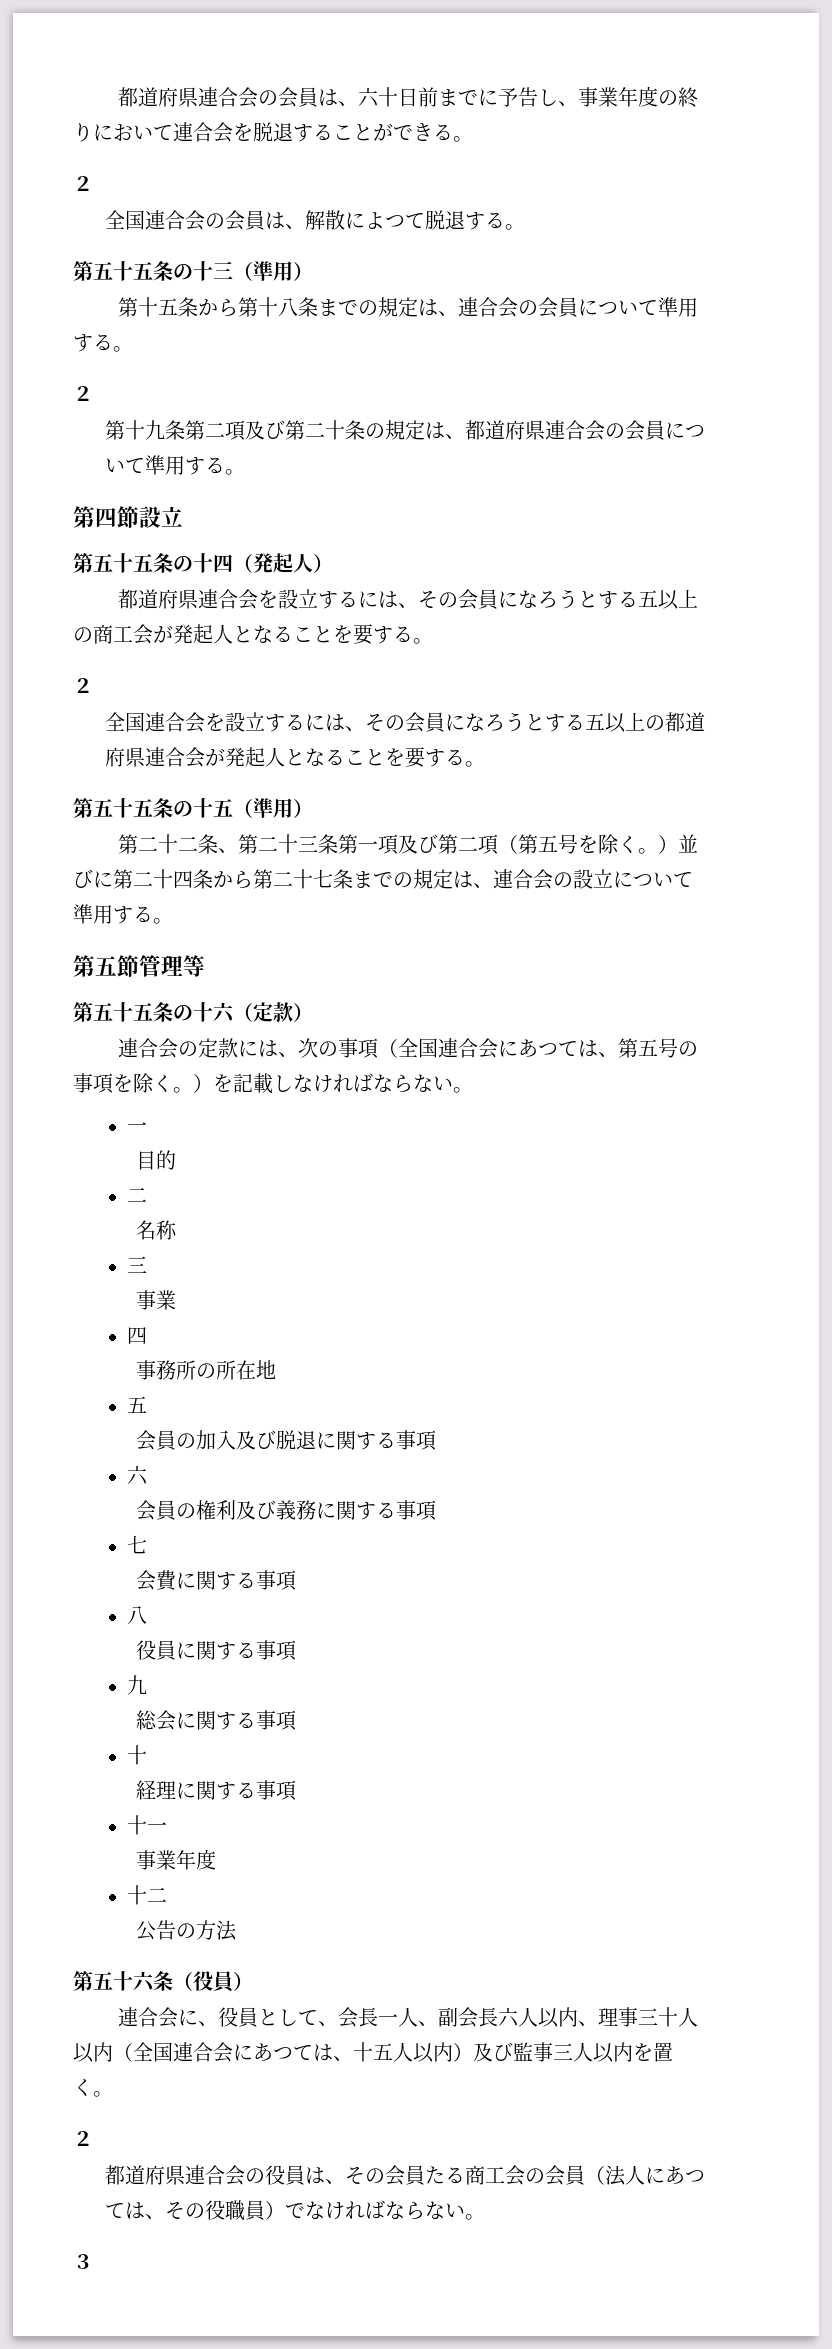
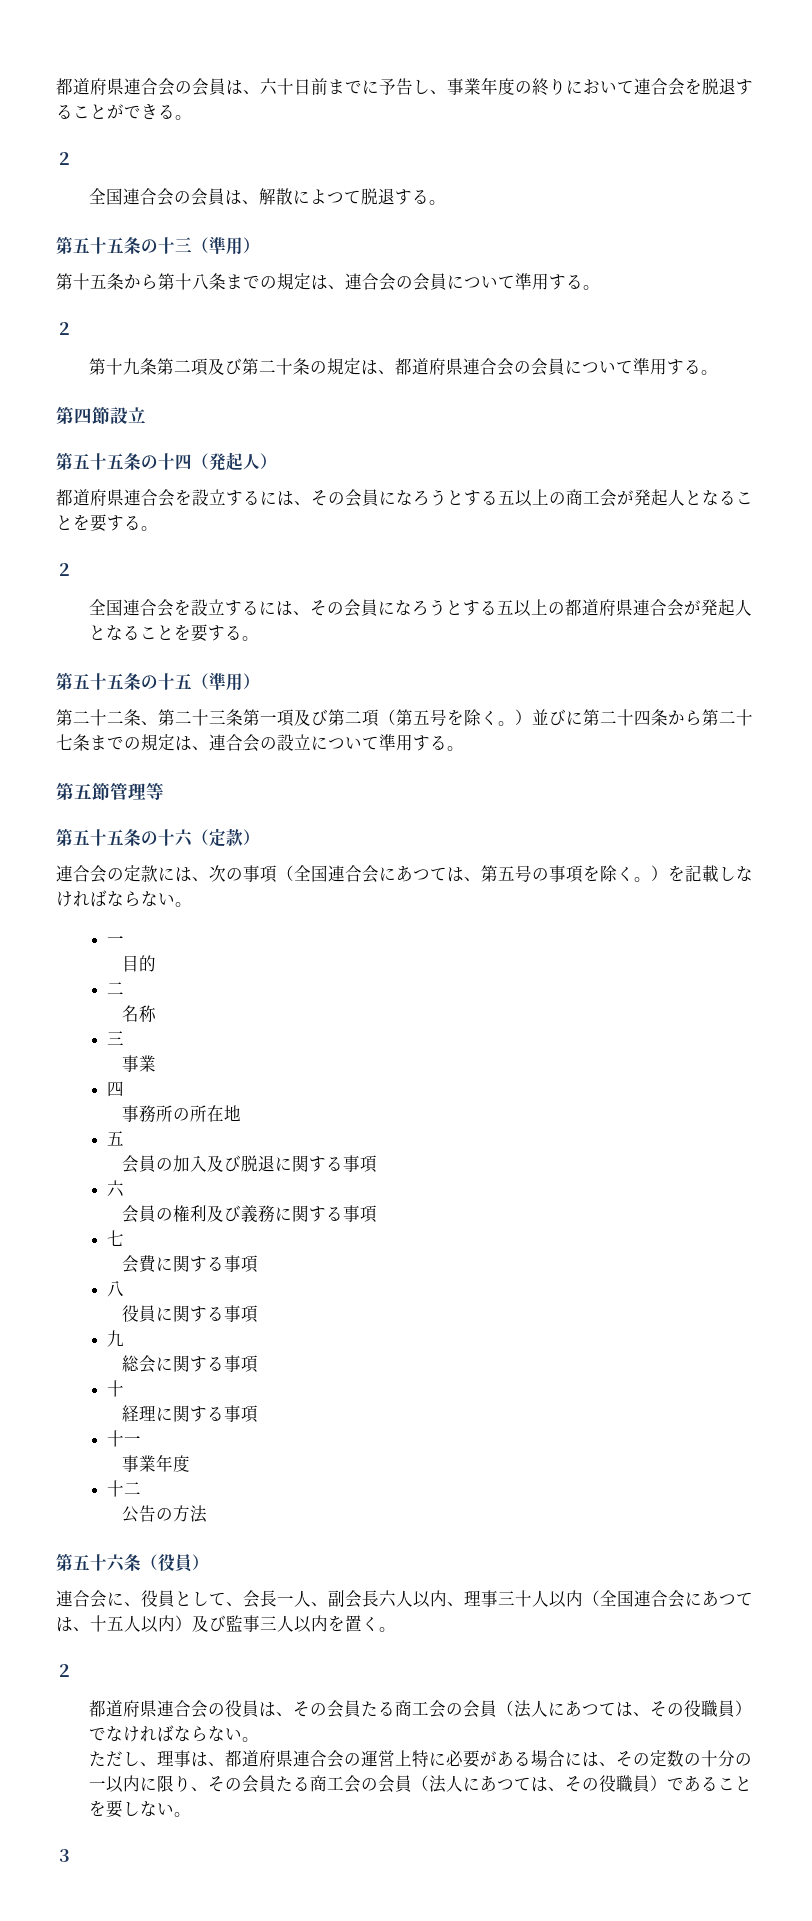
+ ただし、理事は、都道府県連合会の運営上特に必要がある場合には、その定数の十分の一以内に限り、その会員たる商工会の会員（法人にあつては、その役職員）であることを要しない。

